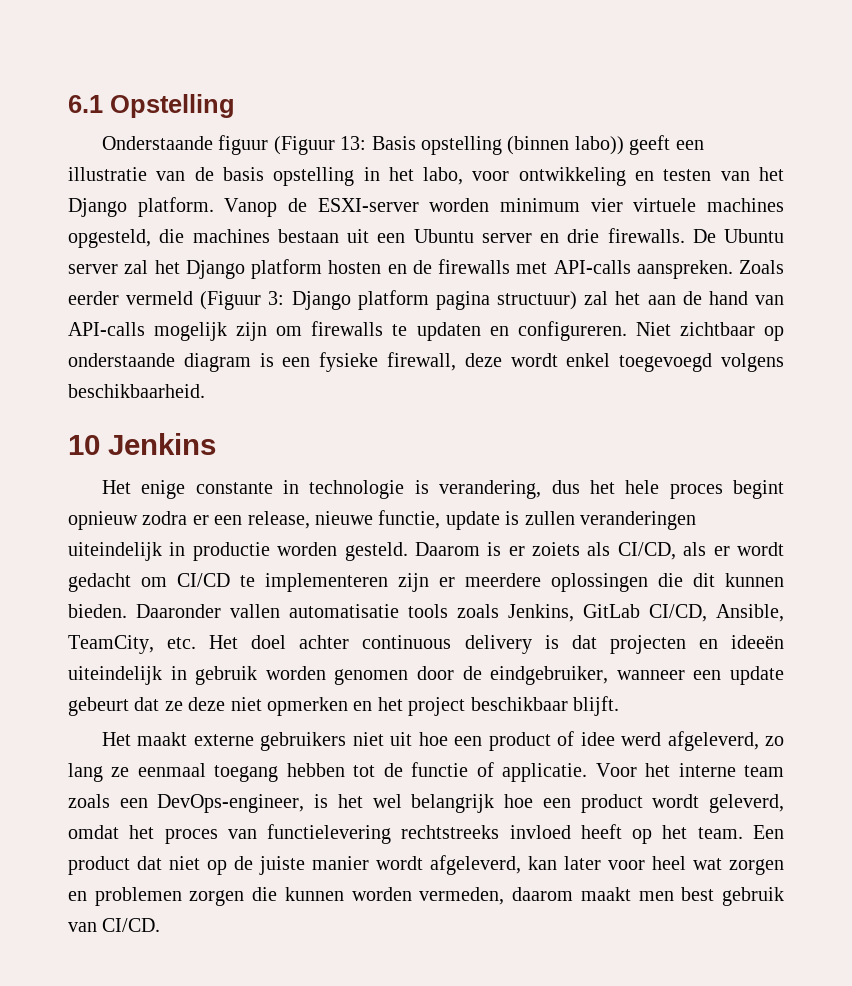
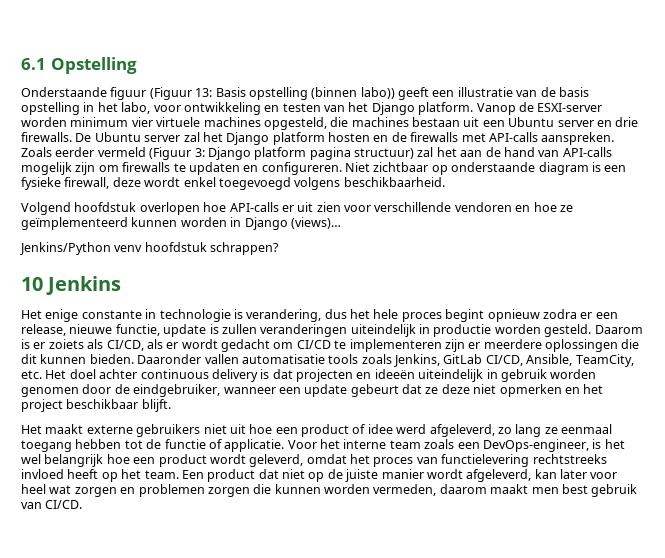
+ Volgend hoofdstuk overlopen hoe API-calls er uit zien voor verschillende vendoren en hoe ze geïmplementeerd kunnen worden in Django (views)…
+ Jenkins/Python venv hoofdstuk schrappen?

